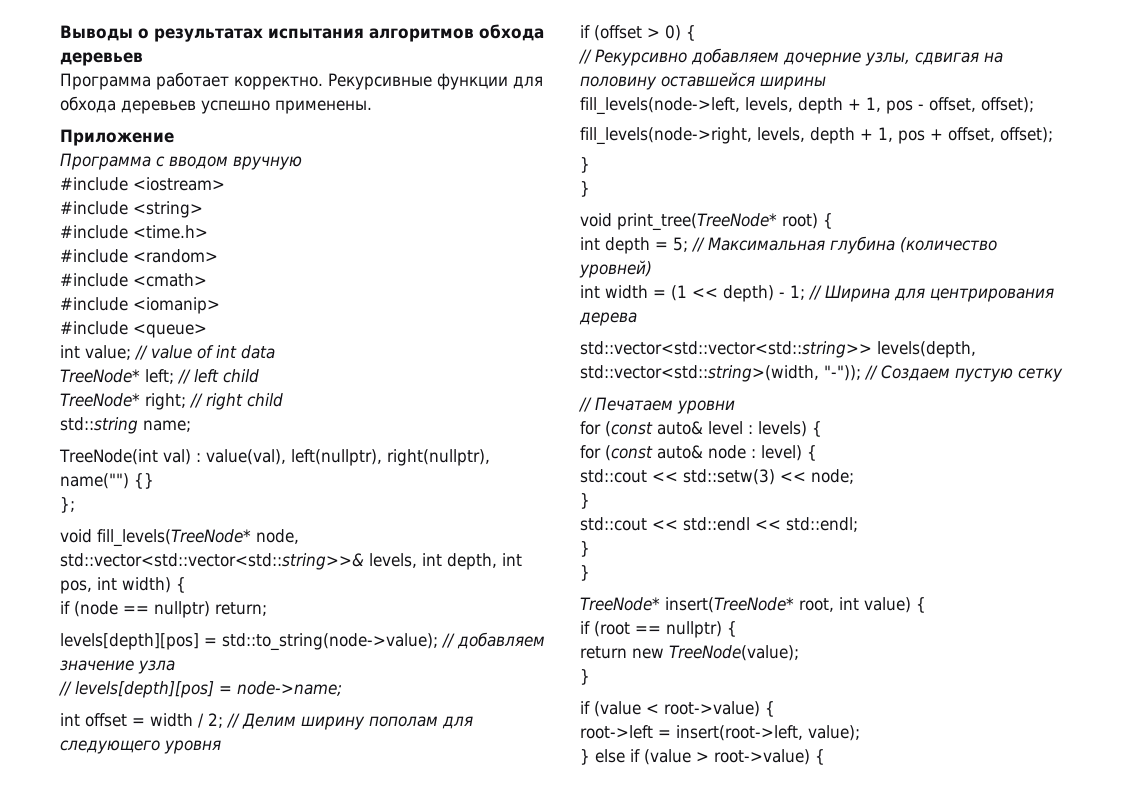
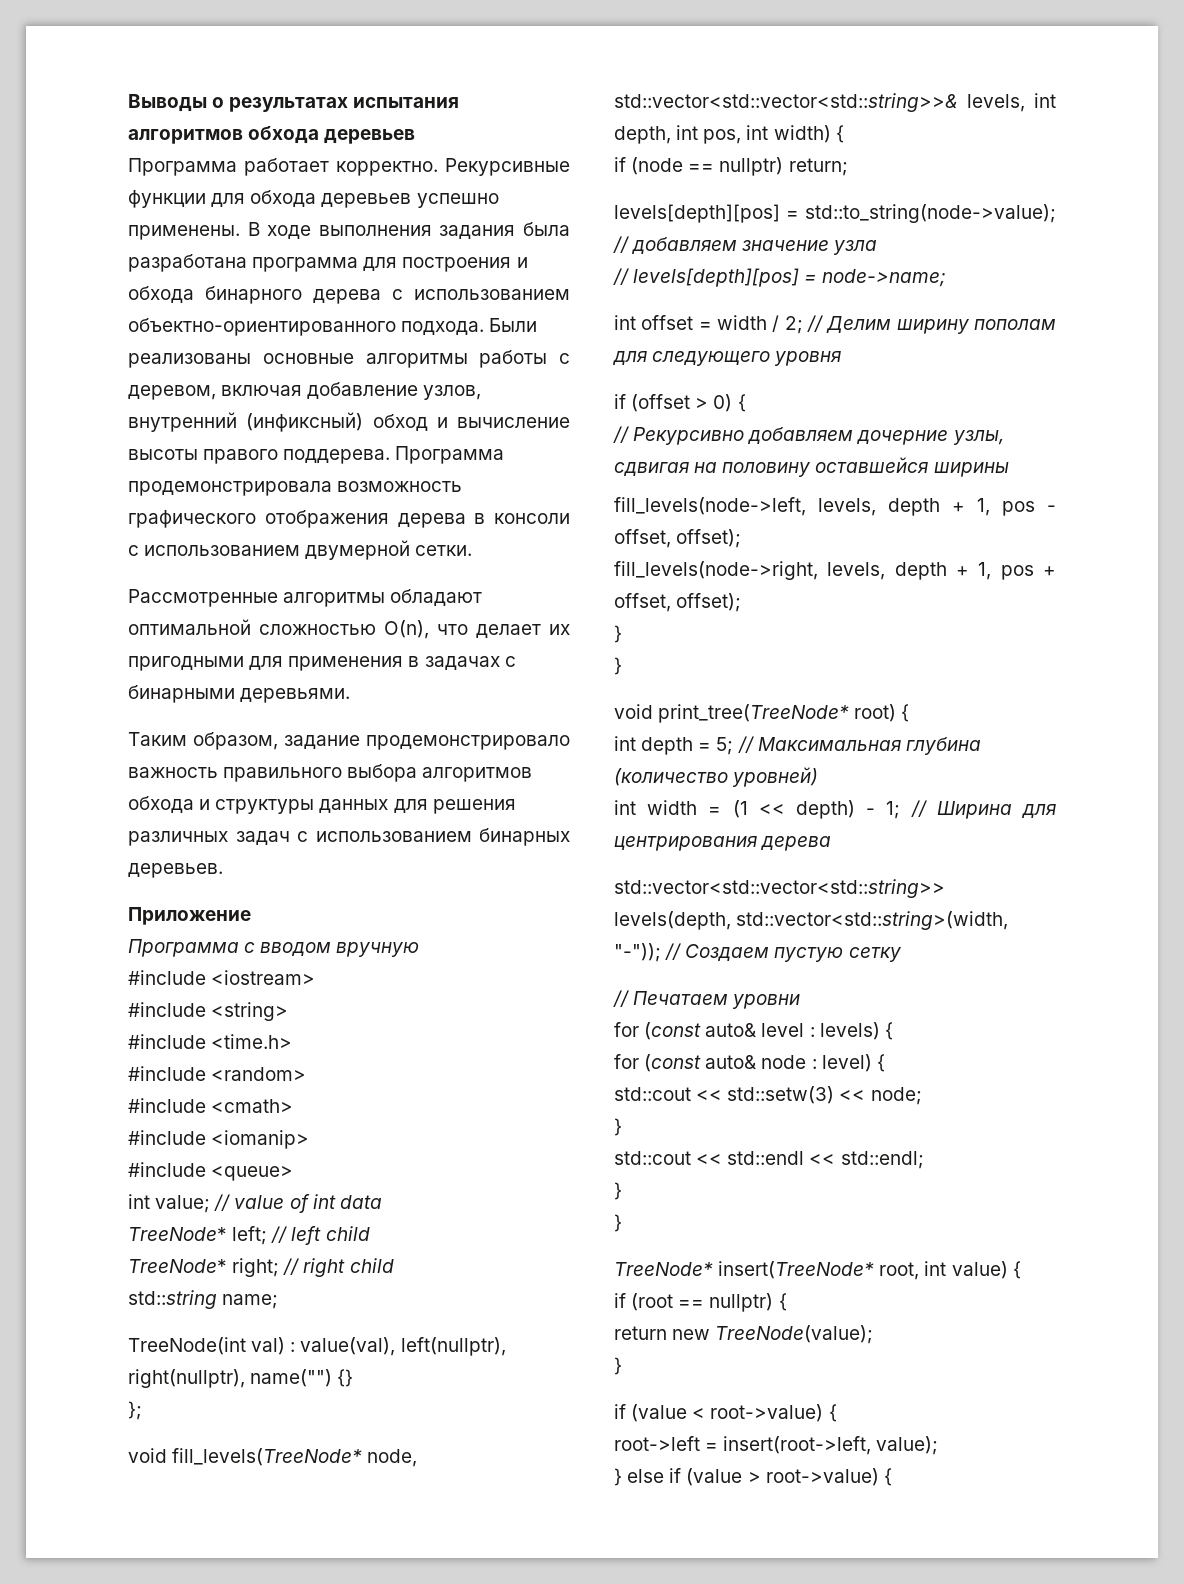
+ В ходе выполнения задания была разработана программа для построения и обхода бинарного дерева с использованием объектно-ориентированного подхода. Были реализованы основные алгоритмы работы с деревом, включая добавление узлов, внутренний (инфиксный) обход и вычисление высоты правого поддерева. Программа продемонстрировала возможность графического отображения дерева в консоли с использованием двумерной сетки.
+ Рассмотренные алгоритмы обладают оптимальной сложностью O(n), что делает их пригодными для применения в задачах с бинарными деревьями.
+ Таким образом, задание продемонстрировало важность правильного выбора алгоритмов обхода и структуры данных для решения различных задач с использованием бинарных деревьев.

